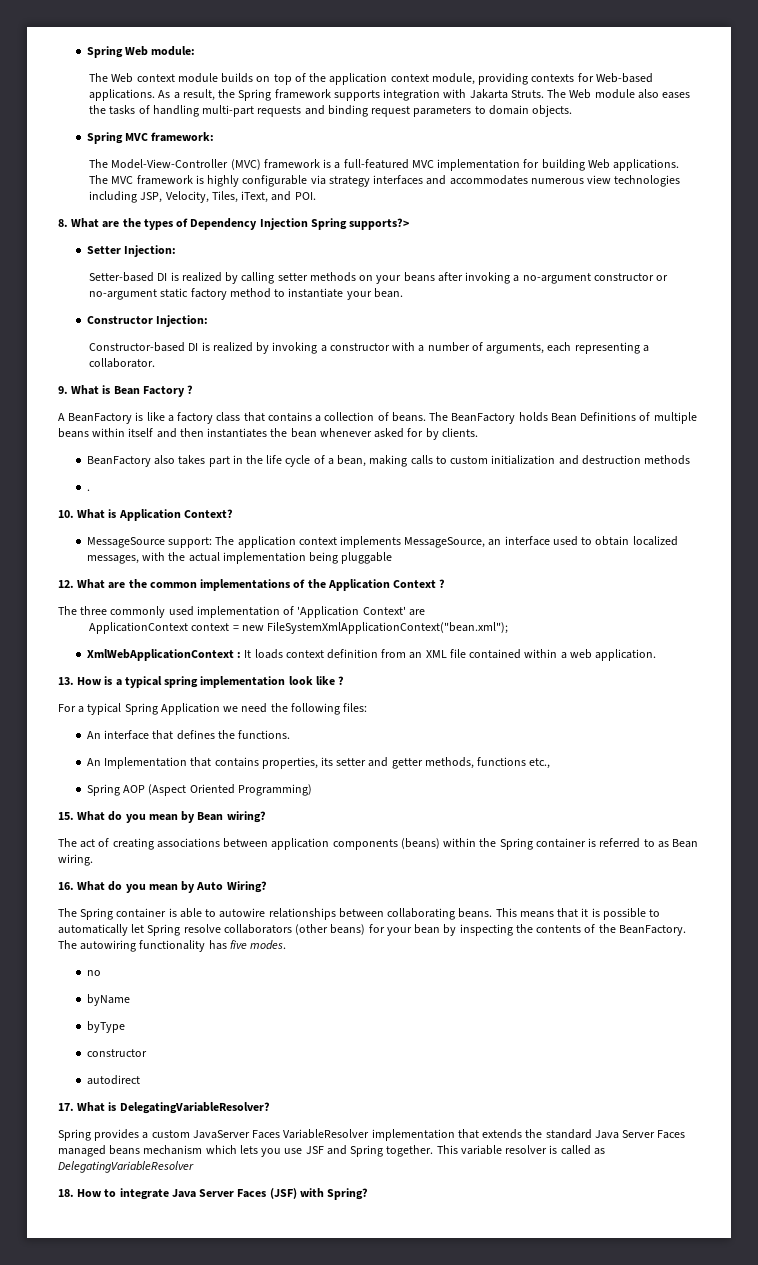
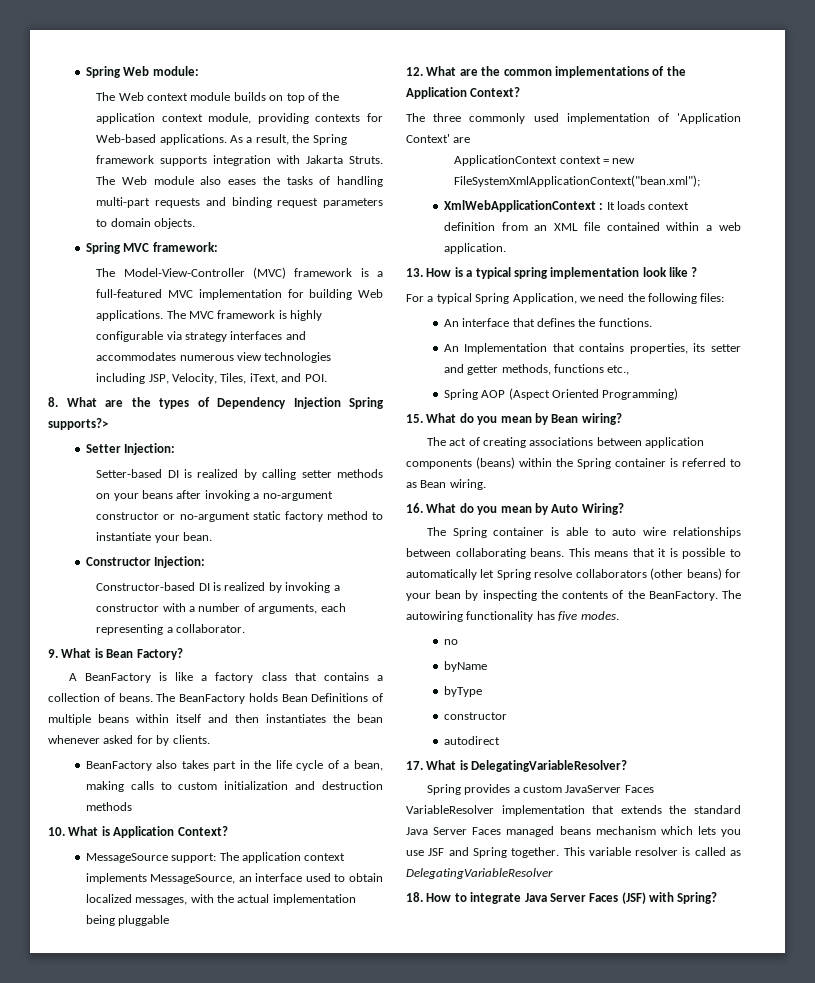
- 9. What is Bean Factory ?
+ 9. What is Bean Factory?
- .
- 12. What are the common implementations of the Application Context ?
+ 12. What are the common implementations of the Application Context?
- For a typical Spring Application we need the following files:
+ For a typical Spring Application, we need the following files:
- The Spring container is able to autowire relationships between collaborating beans.
+ The Spring container is able to auto wire relationships between collaborating beans.

